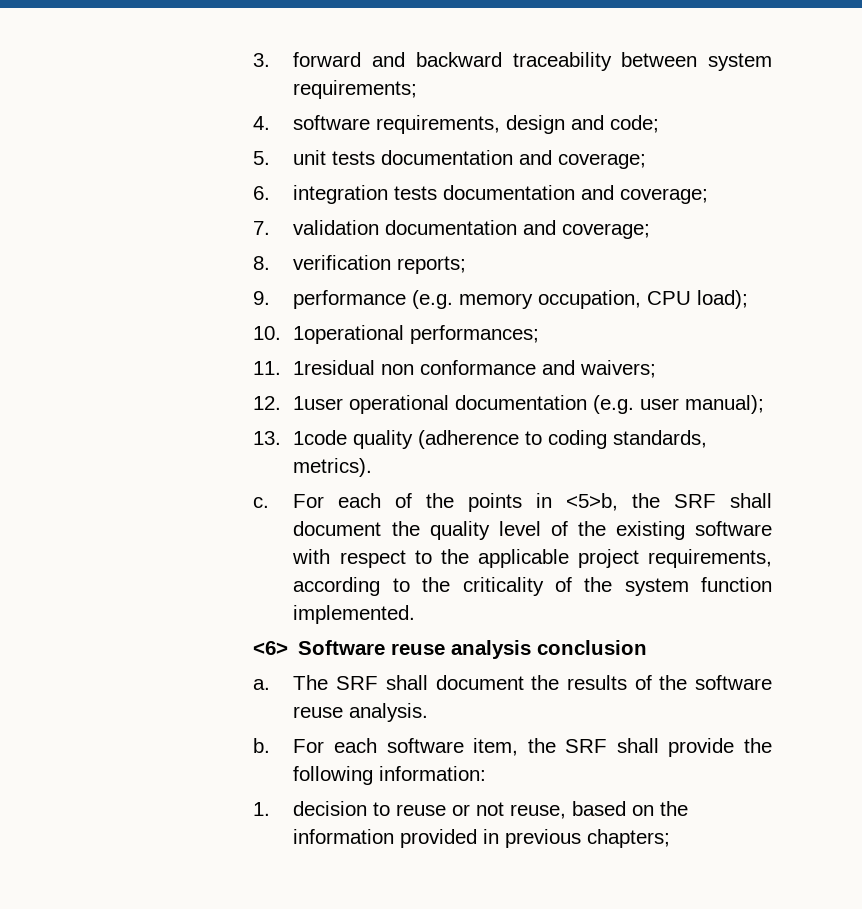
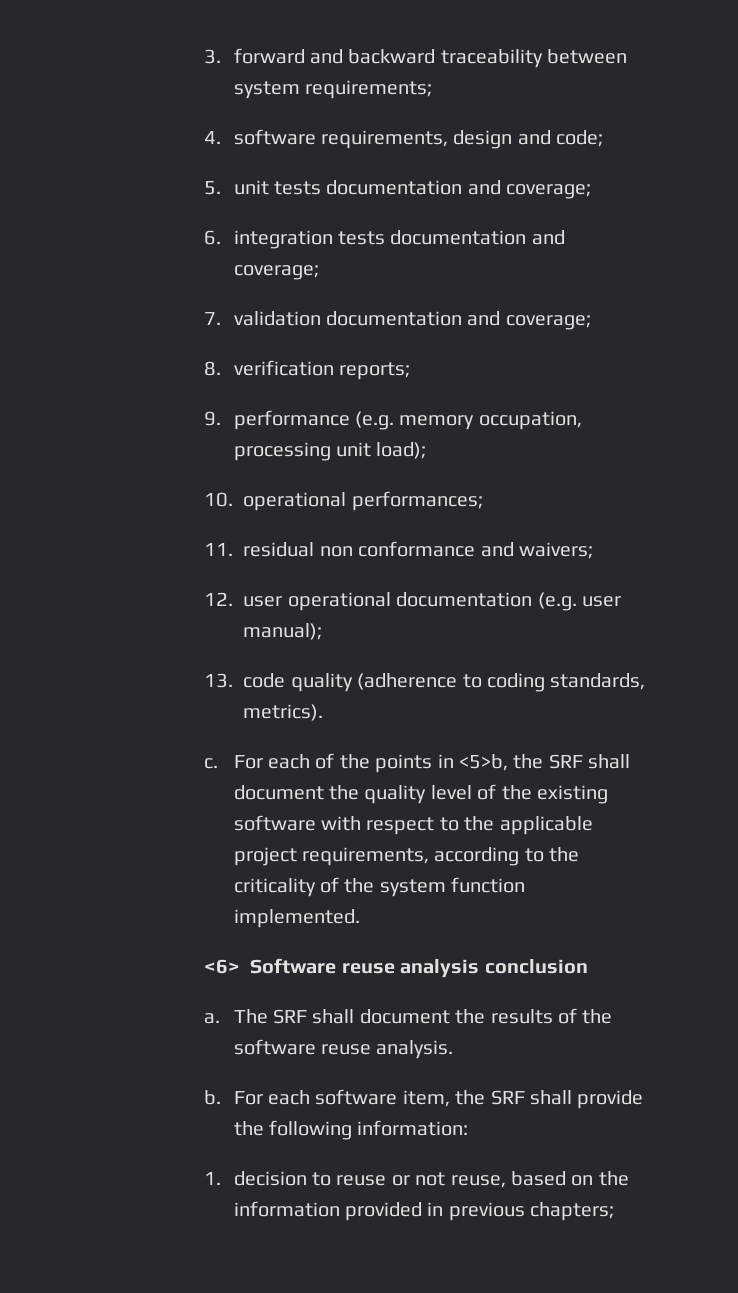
- 9. performance (e.g. memory occupation, CPU load);
+ 9. performance (e.g. memory occupation, processing unit load);
- 10. 1operational performances;
+ 10. operational performances;
- 11. 1residual non conformance and waivers;
+ 11. residual non conformance and waivers;
- 12. 1user operational documentation (e.g. user manual);
+ 12. user operational documentation (e.g. user manual);
- 13. 1code quality (adherence to coding standards, metrics).
+ 13. code quality (adherence to coding standards, metrics).

